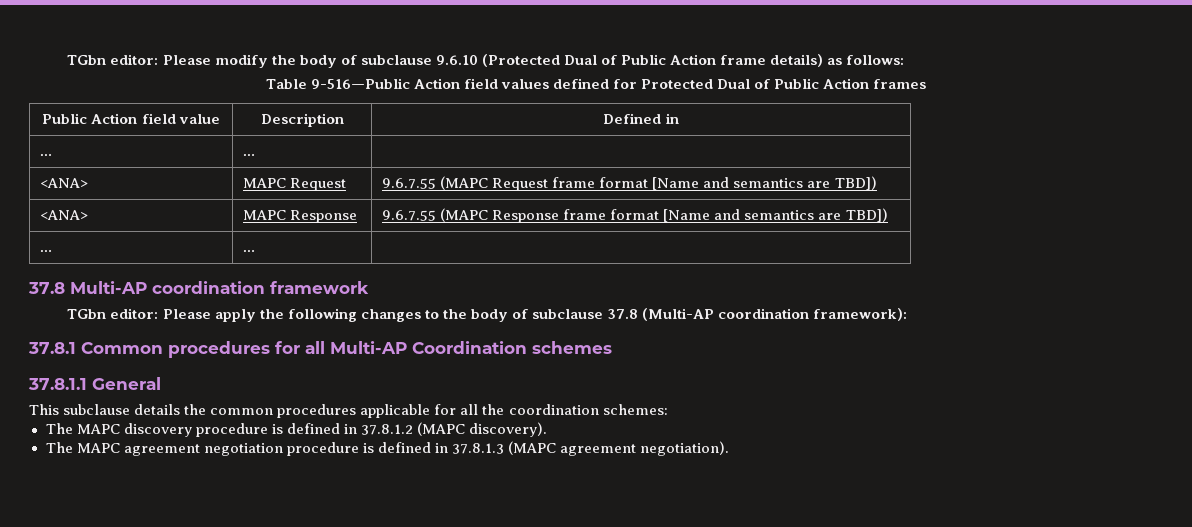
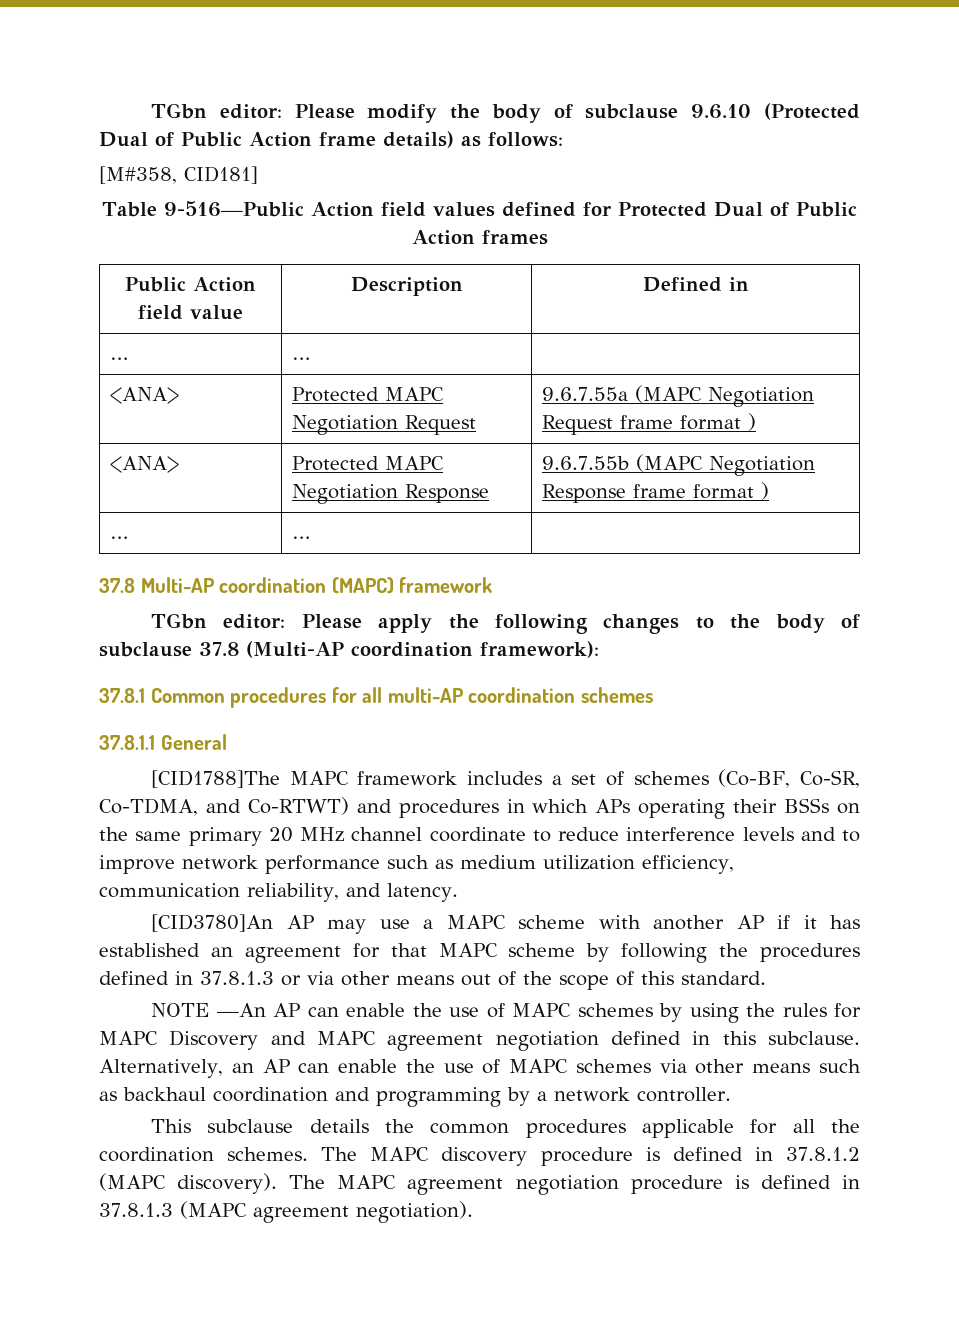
+ [M#358, CID181]
- <ANA> | MAPC Request | 9.6.7.55 (MAPC Request frame format [Name and semantics are TBD])
- <ANA> | MAPC Response | 9.6.7.55 (MAPC Response frame format [Name and semantics are TBD])
+ <ANA> | Protected MAPC Negotiation Request | 9.6.7.55a (MAPC Negotiation Request frame format )
+ <ANA> | Protected MAPC Negotiation Response | 9.6.7.55b (MAPC Negotiation Response frame format )
- 37.8 Multi-AP coordination framework
+ 37.8 Multi-AP coordination (MAPC) framework
- 37.8.1 Common procedures for all Multi-AP Coordination schemes
+ 37.8.1 Common procedures for all multi-AP coordination schemes
+ [CID1788]The MAPC framework includes a set of schemes (Co-BF, Co-SR, Co-TDMA, and Co-RTWT) and procedures in which APs operating their BSSs on the same primary 20 MHz channel coordinate to reduce interference levels and to improve network performance such as medium utilization efficiency, communication reliability, and latency.
+ [CID3780]An AP may use a MAPC scheme with another AP if it has established an agreement for that MAPC scheme by following the procedures defined in 37.8.1.3 or via other means out of the scope of this standard.
+ NOTE —An AP can enable the use of MAPC schemes by using the rules for MAPC Discovery and MAPC agreement negotiation defined in this subclause. Alternatively, an AP can enable the use of MAPC schemes via other means such as backhaul coordination and programming by a network controller.
- This subclause details the common procedures applicable for all the coordination schemes:
- The MAPC discovery procedure is defined in 37.8.1.2 (MAPC discovery).
- The MAPC agreement negotiation procedure is defined in 37.8.1.3 (MAPC agreement negotiation).
+ This subclause details the common procedures applicable for all the coordination schemes. The MAPC discovery procedure is defined in 37.8.1.2 (MAPC discovery). The MAPC agreement negotiation procedure is defined in 37.8.1.3 (MAPC agreement negotiation).

